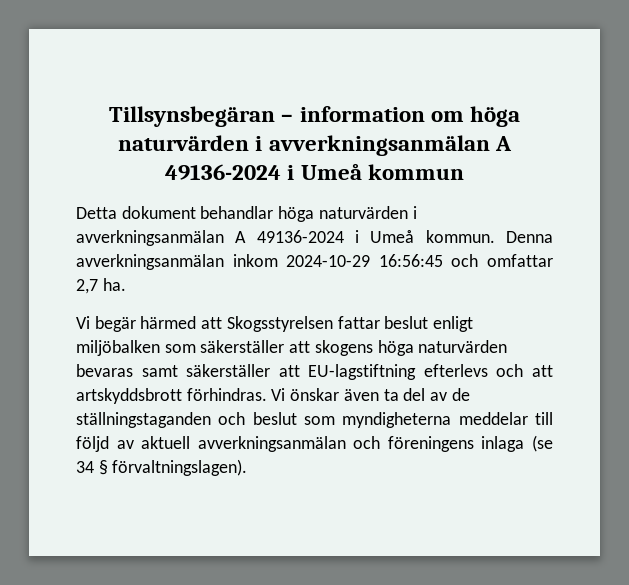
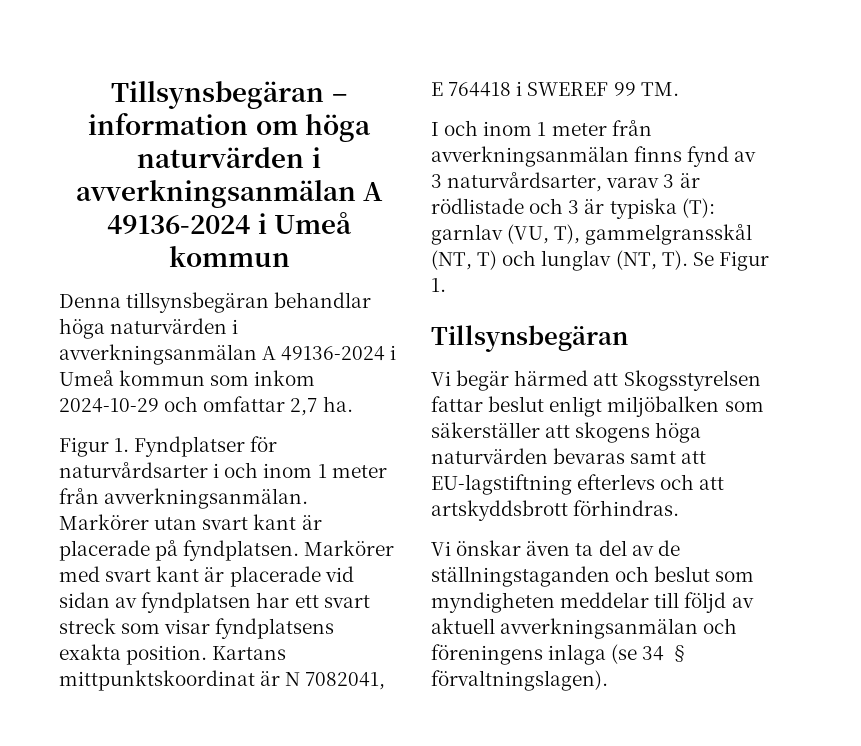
- Detta dokument behandlar höga naturvärden i avverkningsanmälan A 49136-2024 i Umeå kommun. Denna avverkningsanmälan inkom 2024-10-29 16:56:45 och omfattar 2,7 ha.
+ Denna tillsynsbegäran behandlar höga naturvärden i avverkningsanmälan A 49136-2024 i Umeå kommun som inkom 2024-10-29 och omfattar 2,7 ha.
+ Figur 1. Fyndplatser för naturvårdsarter i och inom 1 meter från avverkningsanmälan. Markörer utan svart kant är placerade på fyndplatsen. Markörer med svart kant är placerade vid sidan av fyndplatsen har ett svart streck som visar fyndplatsens exakta position. Kartans mittpunktskoordinat är N 7082041, E 764418 i SWEREF 99 TM.
+ I och inom 1 meter från avverkningsanmälan finns fynd av 3 naturvårdsarter, varav 3 är rödlistade och 3 är typiska (T): garnlav (VU, T), gammelgransskål (NT, T) och lunglav (NT, T). Se Figur 1.
+ Tillsynsbegäran
- Vi begär härmed att Skogsstyrelsen fattar beslut enligt miljöbalken som säkerställer att skogens höga naturvärden bevaras samt säkerställer att EU-lagstiftning efterlevs och att artskyddsbrott förhindras. Vi önskar även ta del av de ställningstaganden och beslut som myndigheterna meddelar till följd av aktuell avverkningsanmälan och föreningens inlaga (se 34 § förvaltningslagen).
+ Vi begär härmed att Skogsstyrelsen fattar beslut enligt miljöbalken som säkerställer att skogens höga naturvärden bevaras samt att EU-lagstiftning efterlevs och att artskyddsbrott förhindras.
+ Vi önskar även ta del av de ställningstaganden och beslut som myndigheten meddelar till följd av aktuell avverkningsanmälan och föreningens inlaga (se 34 § förvaltningslagen).

